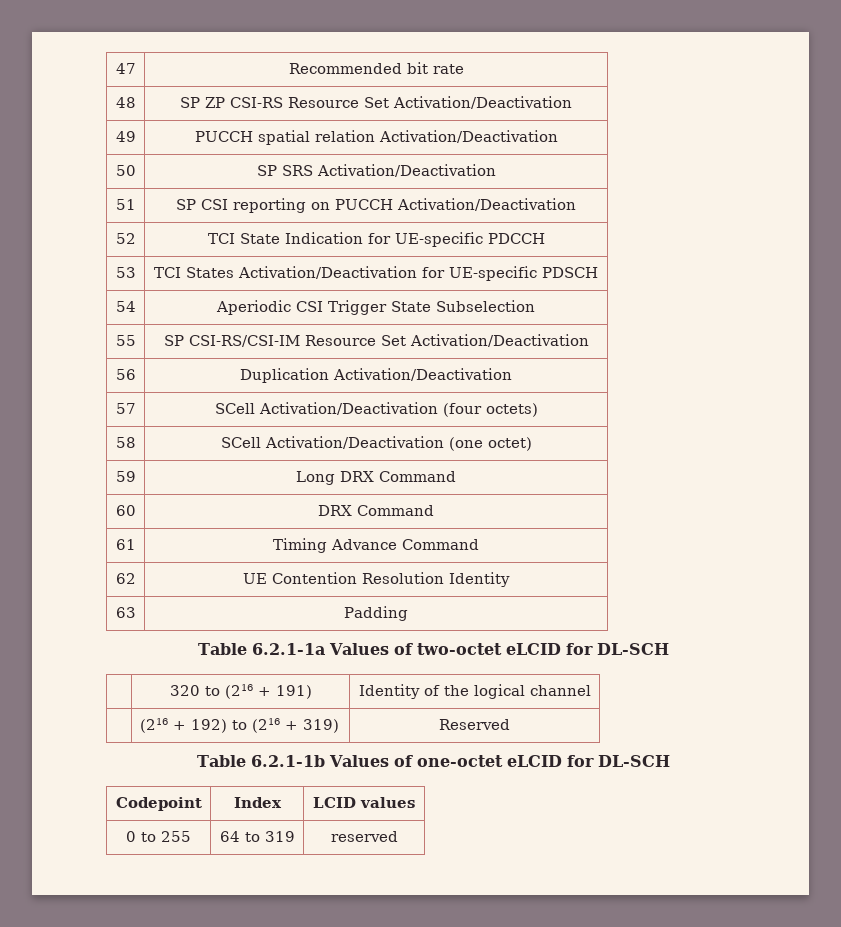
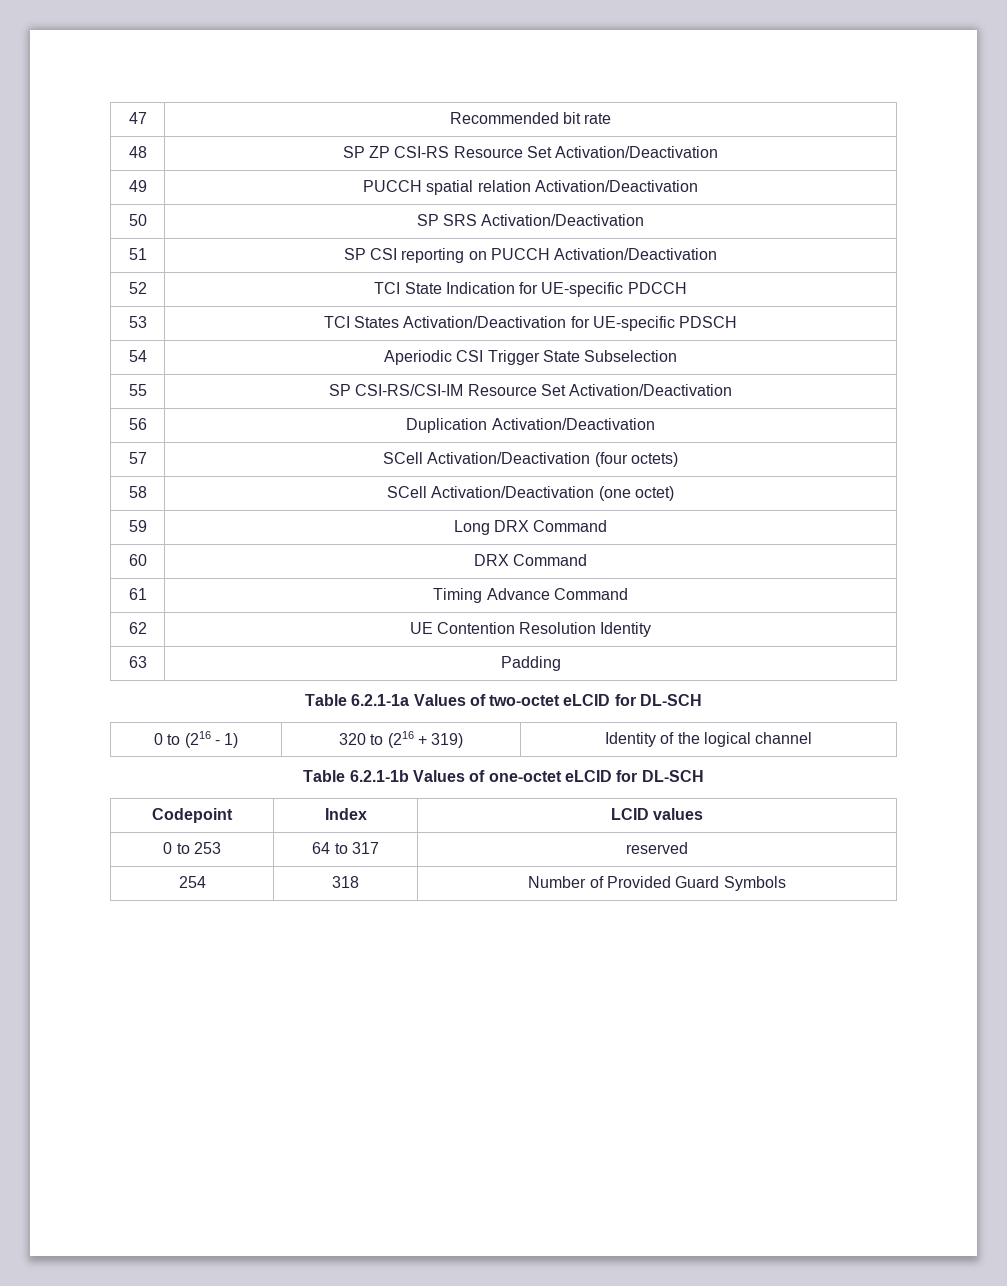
- | 320 to (216 + 191) | Identity of the logical channel
+ 0 to (216 - 1) | 320 to (216 + 319) | Identity of the logical channel
- | (216 + 192) to (216 + 319) | Reserved
- 0 to 255 | 64 to 319 | reserved
+ 0 to 253 | 64 to 317 | reserved
+ 254 | 318 | Number of Provided Guard Symbols

